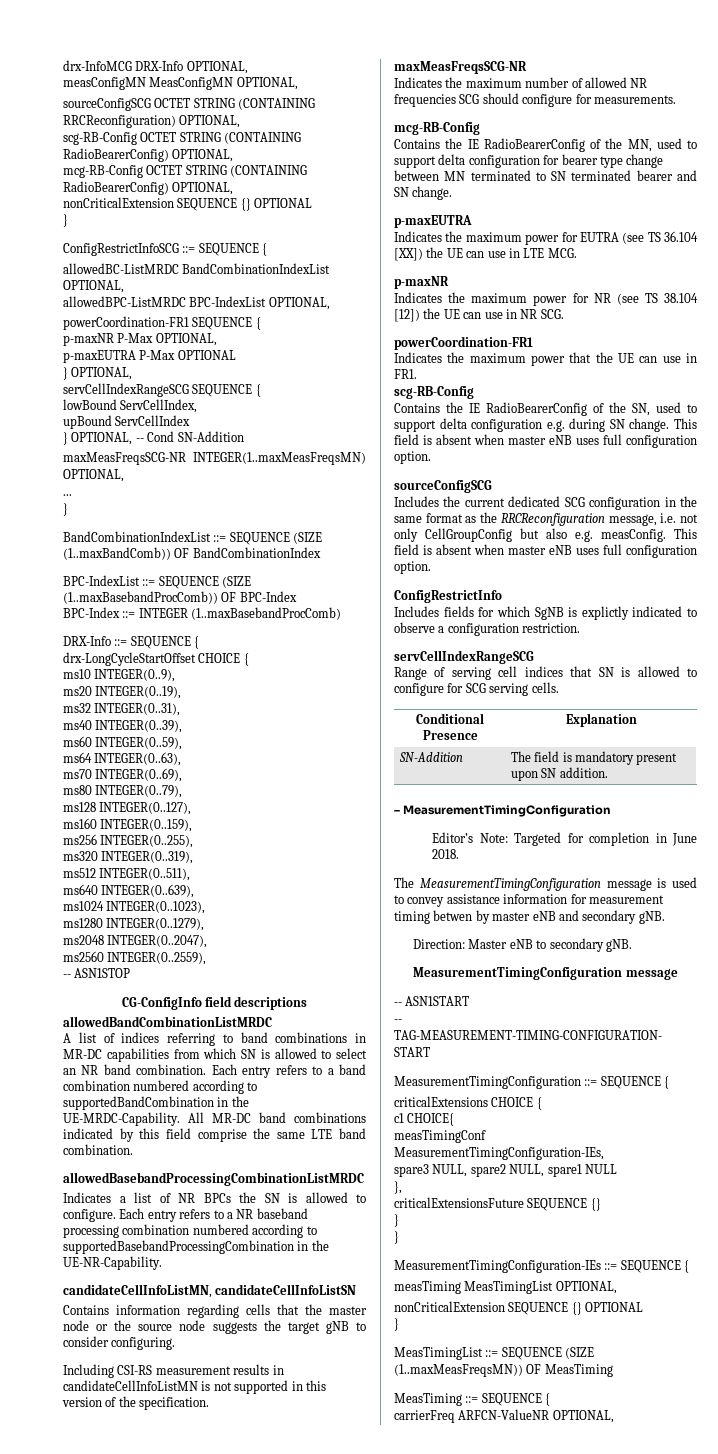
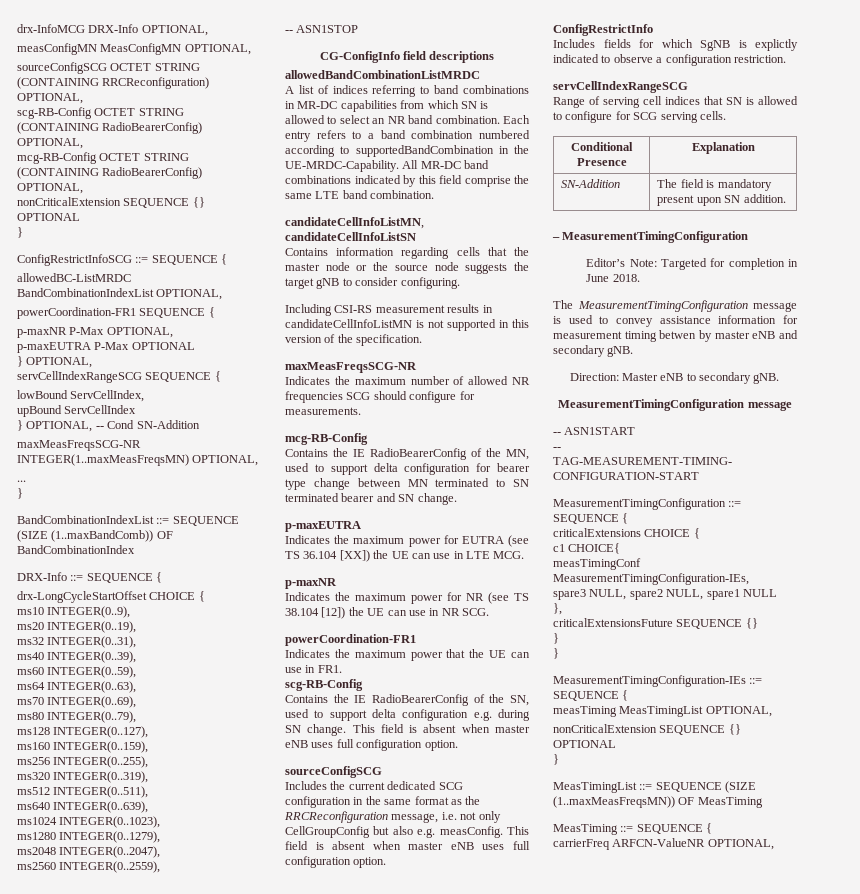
- allowedBPC-ListMRDC BPC-IndexList OPTIONAL,
- BPC-IndexList ::= SEQUENCE (SIZE (1..maxBasebandProcComb)) OF BPC-Index
- BPC-Index ::= INTEGER (1..maxBasebandProcComb)
- allowedBasebandProcessingCombinationListMRDC
- Indicates a list of NR BPCs the SN is allowed to configure. Each entry refers to a NR baseband processing combination numbered according to supportedBasebandProcessingCombination in the UE-NR-Capability.

